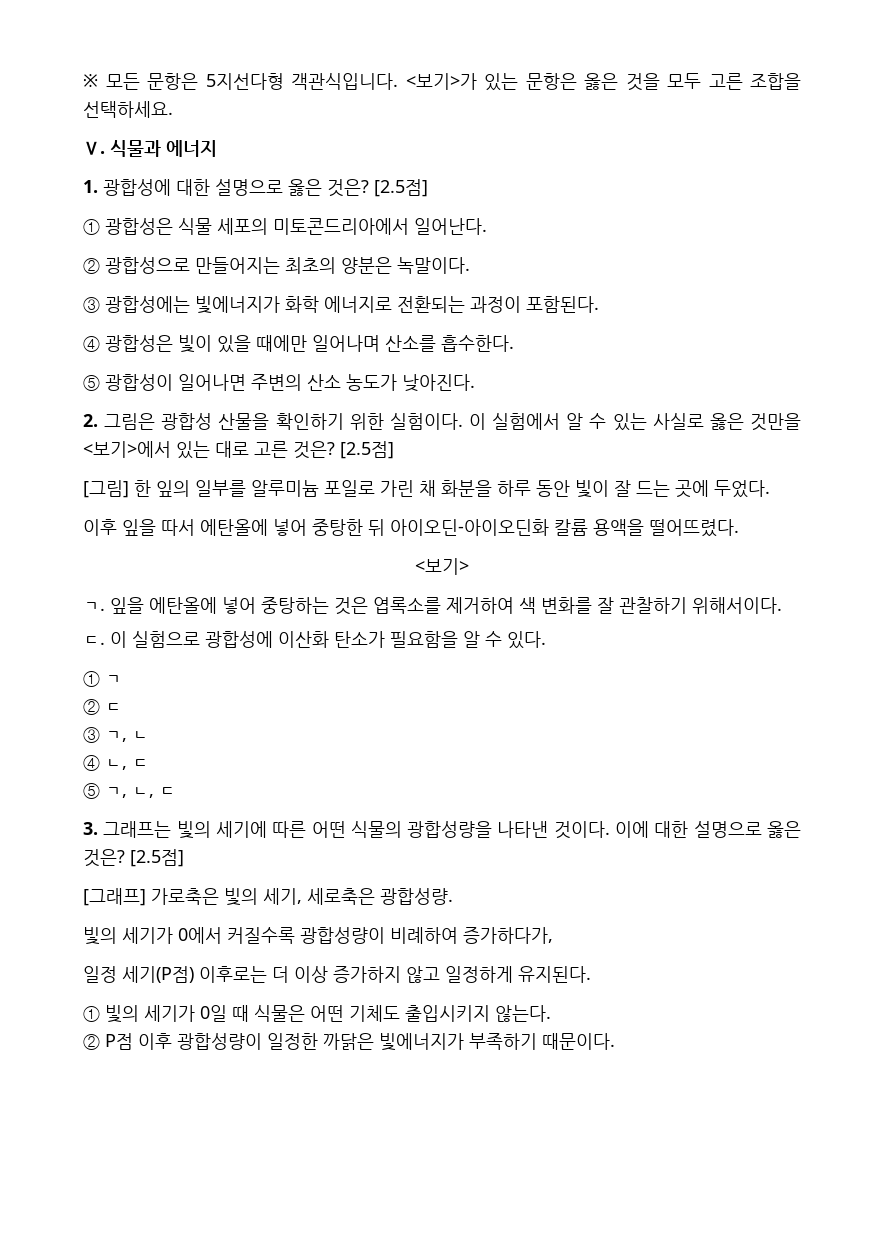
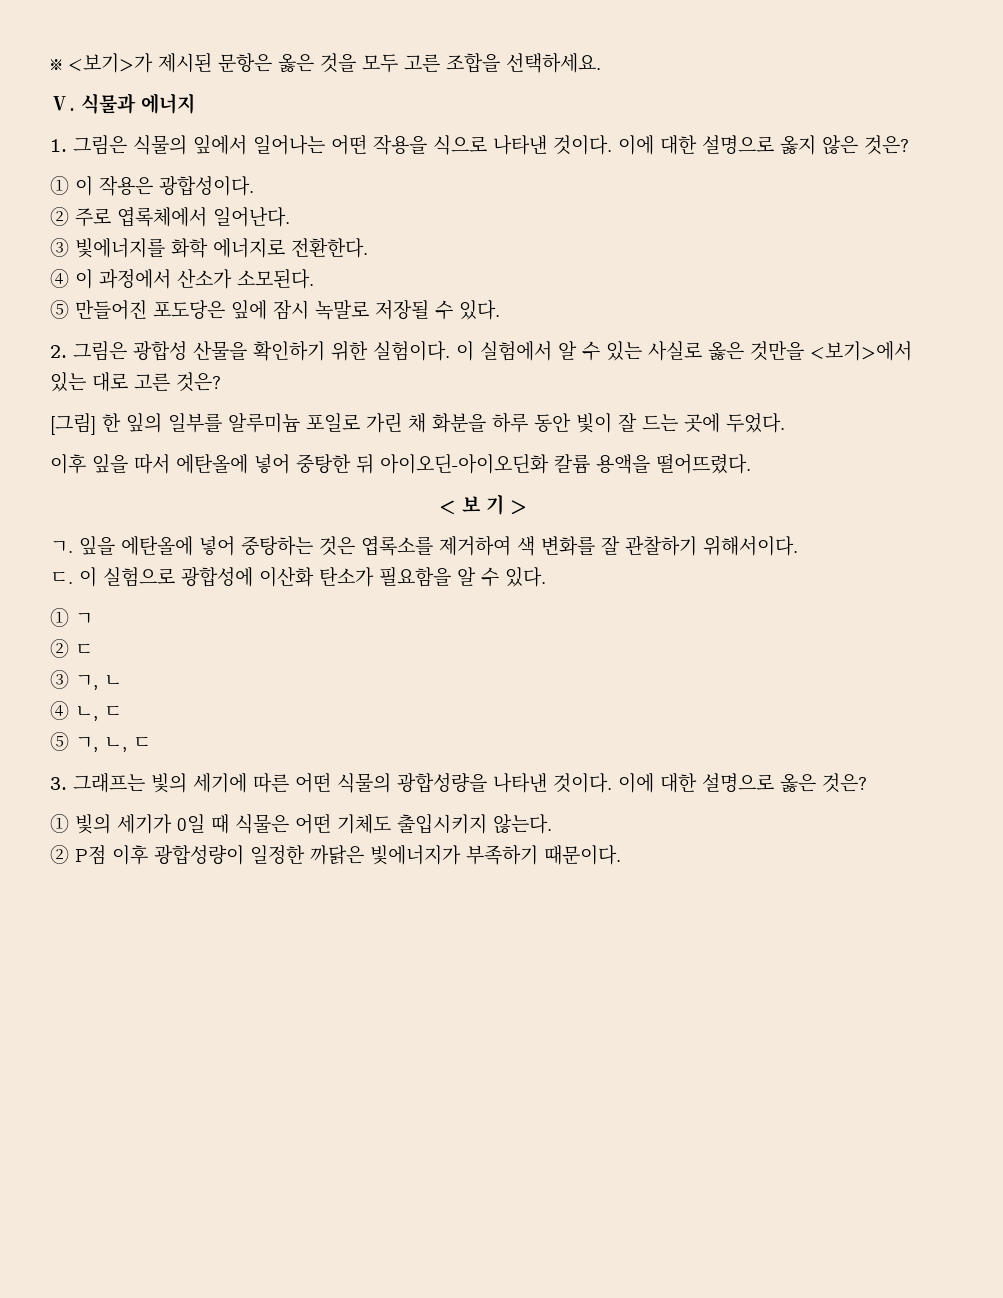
- ※ 모든 문항은 5지선다형 객관식입니다. <보기>가 있는 문항은 옳은 것을 모두 고른 조합을 선택하세요.
+ ※ <보기>가 제시된 문항은 옳은 것을 모두 고른 조합을 선택하세요.
- 1. 광합성에 대한 설명으로 옳은 것은? [2.5점]
- ① 광합성은 식물 세포의 미토콘드리아에서 일어난다.
- ② 광합성으로 만들어지는 최초의 양분은 녹말이다.
- ③ 광합성에는 빛에너지가 화학 에너지로 전환되는 과정이 포함된다.
- ④ 광합성은 빛이 있을 때에만 일어나며 산소를 흡수한다.
- ⑤ 광합성이 일어나면 주변의 산소 농도가 낮아진다.
+ 1. 그림은 식물의 잎에서 일어나는 어떤 작용을 식으로 나타낸 것이다. 이에 대한 설명으로 옳지 않은 것은?
+ ① 이 작용은 광합성이다.
+ ② 주로 엽록체에서 일어난다.
+ ③ 빛에너지를 화학 에너지로 전환한다.
+ ④ 이 과정에서 산소가 소모된다.
+ ⑤ 만들어진 포도당은 잎에 잠시 녹말로 저장될 수 있다.
- 이 실험에서 알 수 있는 사실로 옳은 것만을 <보기>에서 있는 대로 고른 것은? [2.5점]
+ 이 실험에서 알 수 있는 사실로 옳은 것만을 <보기>에서 있는 대로 고른 것은?
- <보기>
+ < 보 기 >
- 이에 대한 설명으로 옳은 것은? [2.5점]
- [그래프] 가로축은 빛의 세기, 세로축은 광합성량.
- 빛의 세기가 0에서 커질수록 광합성량이 비례하여 증가하다가,
- 일정 세기(P점) 이후로는 더 이상 증가하지 않고 일정하게 유지된다.
+ 이에 대한 설명으로 옳은 것은?

